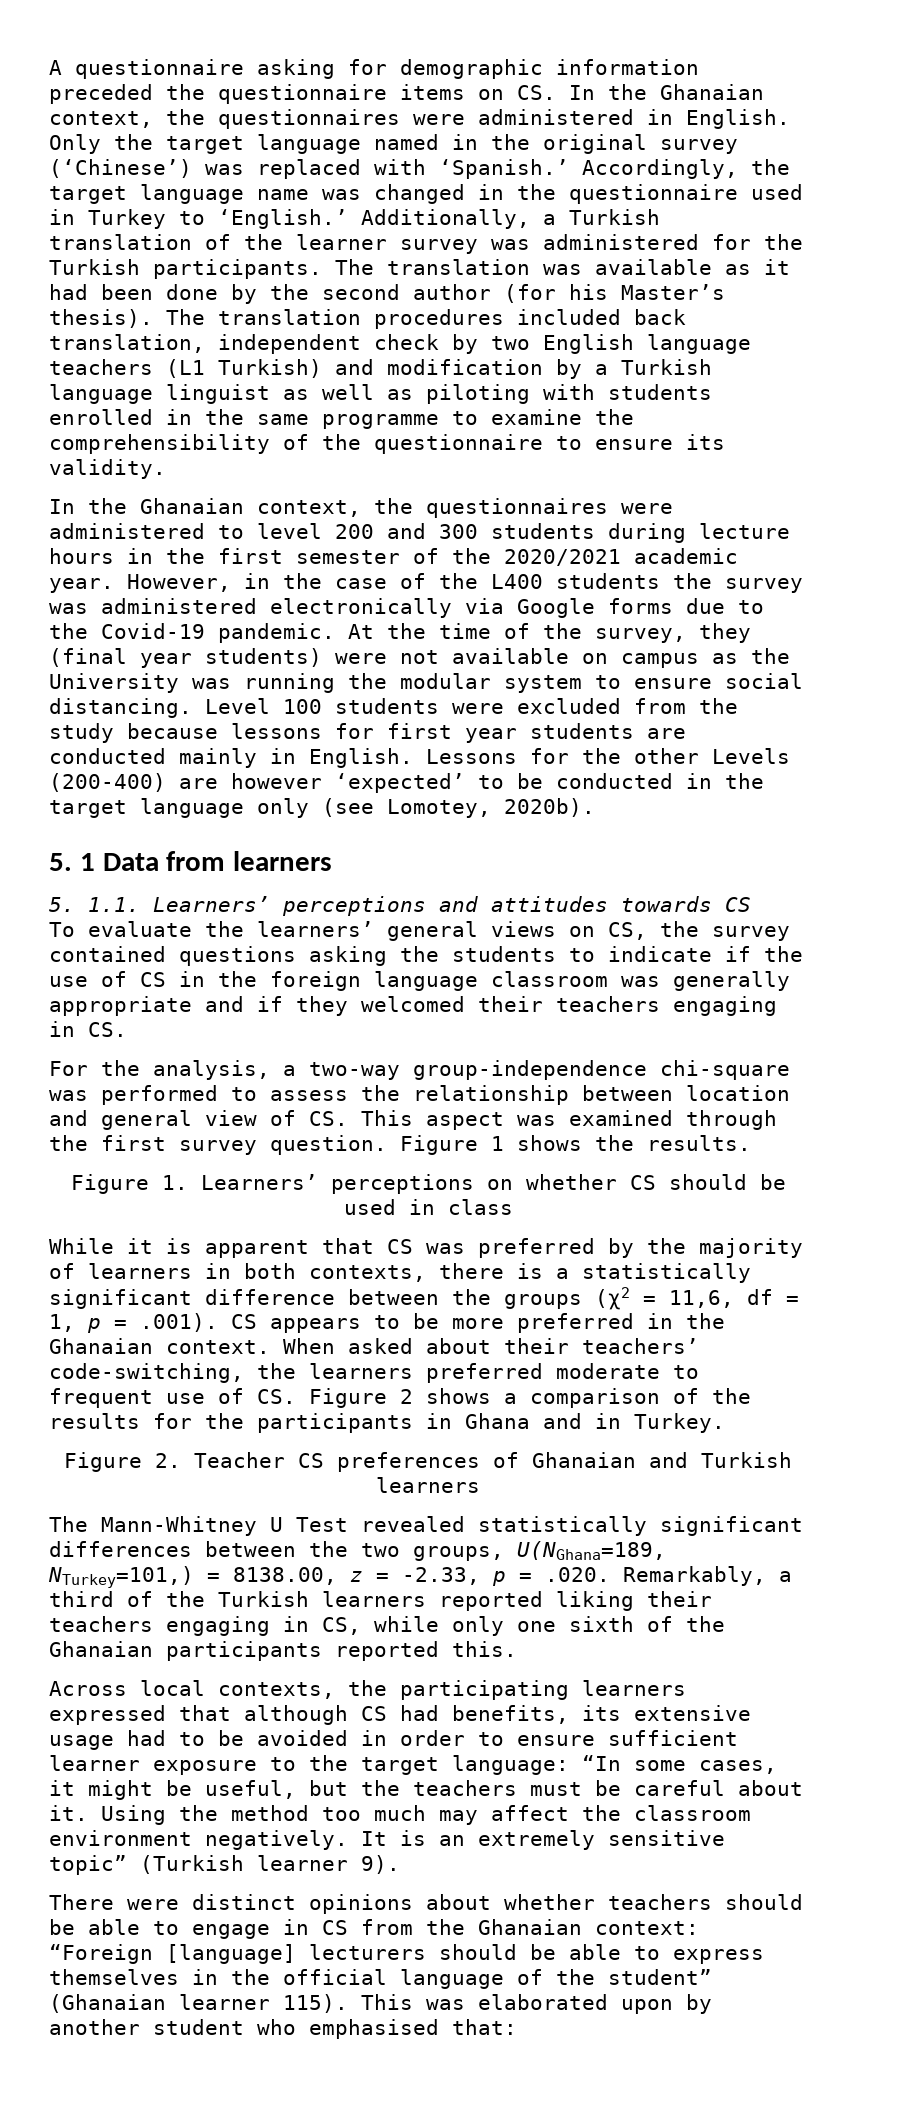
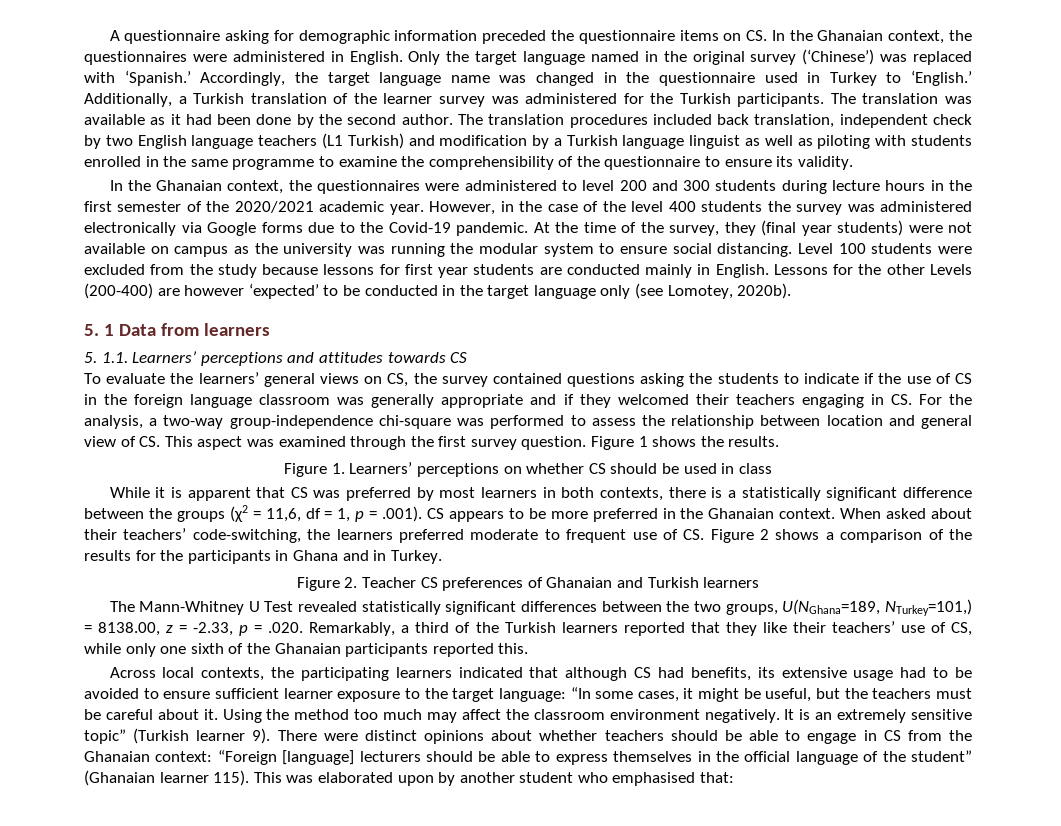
- The translation was available as it had been done by the second author (for his Master’s thesis).
+ The translation was available as it had been done by the second author.
- However, in the case of the L400 students the survey was administered electronically via Google forms due to the Covid-19 pandemic.
+ However, in the case of the level 400 students the survey was administered electronically via Google forms due to the Covid-19 pandemic.
- At the time of the survey, they (final year students) were not available on campus as the University was running the modular system to ensure social distancing.
+ At the time of the survey, they (final year students) were not available on campus as the university was running the modular system to ensure social distancing.
- To evaluate the learners’ general views on CS, the survey contained questions asking the students to indicate if the use of CS in the foreign language classroom was generally appropriate and if they welcomed their teachers engaging in CS.
- For the analysis, a two-way group-independence chi-square was performed to assess the relationship between location and general view of CS. This aspect was examined through the first survey question.
+ To evaluate the learners’ general views on CS, the survey contained questions asking the students to indicate if the use of CS in the foreign language classroom was generally appropriate and if they welcomed their teachers engaging in CS. For the analysis, a two-way group-independence chi-square was performed to assess the relationship between location and general view of CS. This aspect was examined through the first survey question.
- While it is apparent that CS was preferred by the majority of learners in both contexts, there is a statistically significant difference between the groups (χ2 = 11,6, df = 1, p = .001). CS appears to be more preferred in the Ghanaian context.
+ While it is apparent that CS was preferred by most learners in both contexts, there is a statistically significant difference between the groups (χ2 = 11,6, df = 1, p = .001). CS appears to be more preferred in the Ghanaian context.
- The Mann-Whitney U Test revealed statistically significant differences between the two groups, U(NGhana=189, NTurkey=101,) = 8138.00, z = -2.33, p = .020. Remarkably, a third of the Turkish learners reported liking their teachers engaging in CS, while only one sixth of the Ghanaian participants reported this.
+ The Mann-Whitney U Test revealed statistically significant differences between the two groups, U(NGhana=189, NTurkey=101,) = 8138.00, z = -2.33, p = .020. Remarkably, a third of the Turkish learners reported that they like their teachers’ use of CS, while only one sixth of the Ghanaian participants reported this.
- Across local contexts, the participating learners expressed that although CS had benefits, its extensive usage had to be avoided in order to ensure sufficient learner exposure to the target language: “In some cases, it might be useful, but the teachers must be careful about it.
+ Across local contexts, the participating learners indicated that although CS had benefits, its extensive usage had to be avoided to ensure sufficient learner exposure to the target language: “In some cases, it might be useful, but the teachers must be careful about it.
- It is an extremely sensitive topic” (Turkish learner 9).
- There were distinct opinions about whether teachers should be able to engage in CS from the Ghanaian context: “Foreign [language] lecturers should be able to express themselves in the official language of the student” (Ghanaian learner 115).
+ It is an extremely sensitive topic” (Turkish learner 9). There were distinct opinions about whether teachers should be able to engage in CS from the Ghanaian context: “Foreign [language] lecturers should be able to express themselves in the official language of the student” (Ghanaian learner 115).

